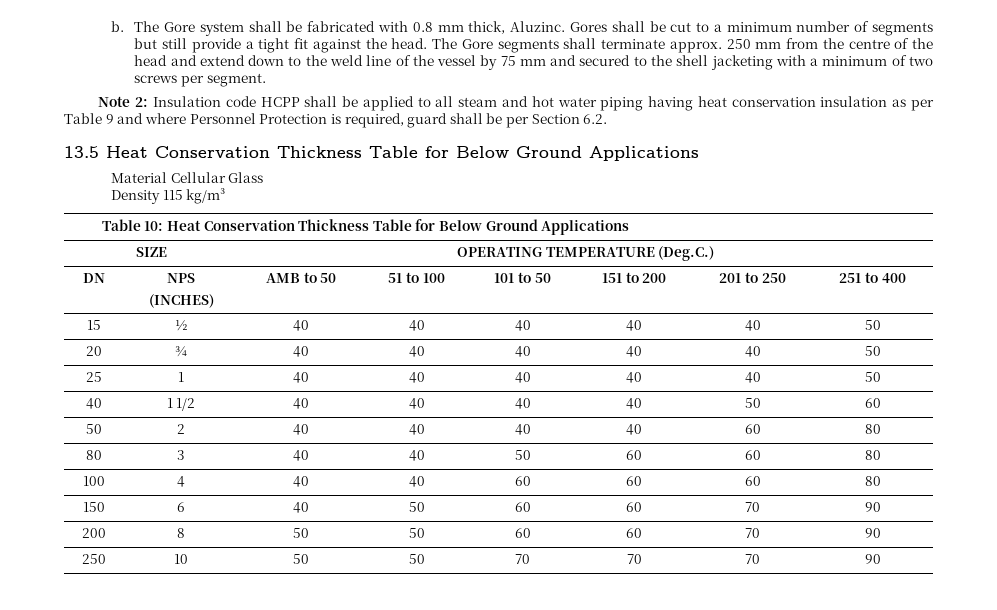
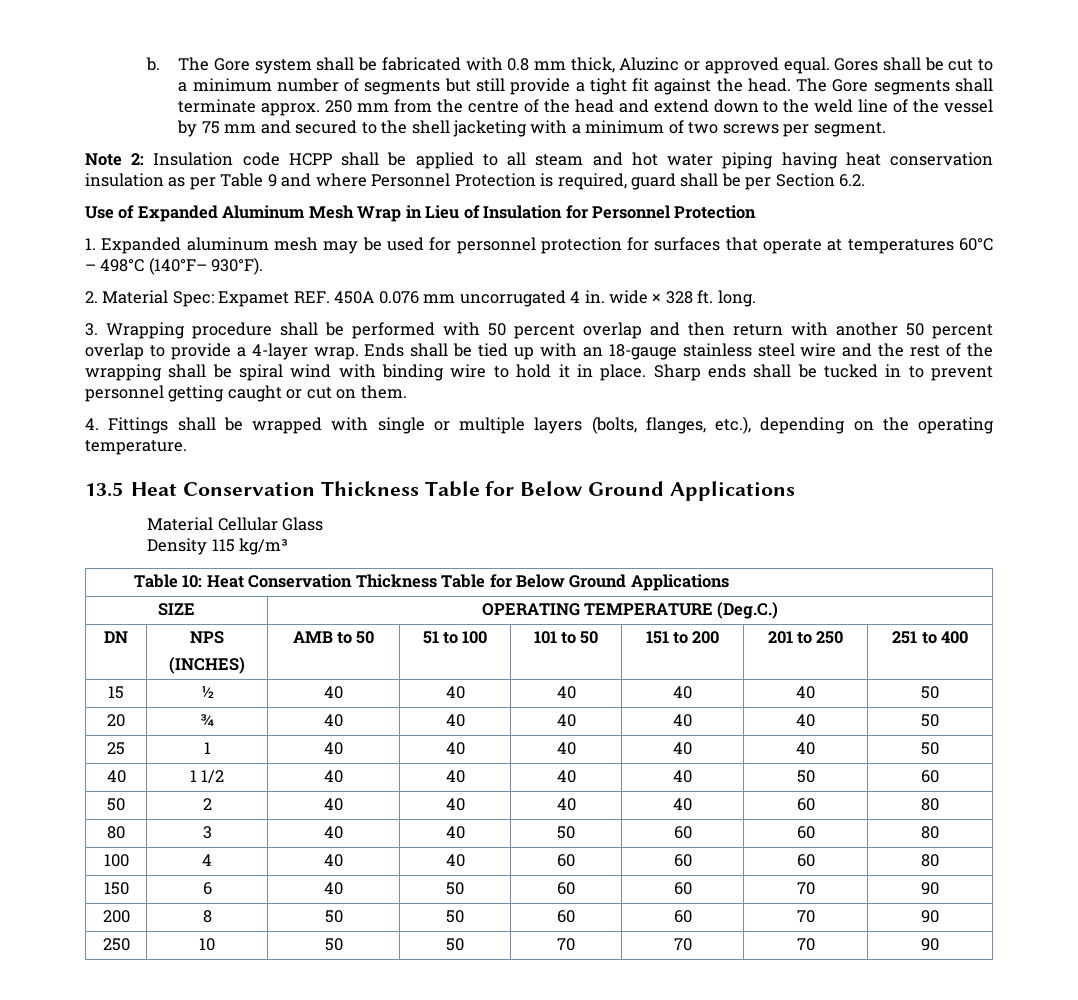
- The Gore system shall be fabricated with 0.8 mm thick, Aluzinc.
+ The Gore system shall be fabricated with 0.8 mm thick, Aluzinc or approved equal.
+ Use of Expanded Aluminum Mesh Wrap in Lieu of Insulation for Personnel Protection
+ 1. Expanded aluminum mesh may be used for personnel protection for surfaces that operate at temperatures 60°C – 498°C (140°F– 930°F).
+ 2. Material Spec: Expamet REF. 450A 0.076 mm uncorrugated 4 in. wide × 328 ft. long.
+ 3. Wrapping procedure shall be performed with 50 percent overlap and then return with another 50 percent overlap to provide a 4-layer wrap. Ends shall be tied up with an 18-gauge stainless steel wire and the rest of the wrapping shall be spiral wind with binding wire to hold it in place. Sharp ends shall be tucked in to prevent personnel getting caught or cut on them.
+ 4. Fittings shall be wrapped with single or multiple layers (bolts, flanges, etc.), depending on the operating temperature.

